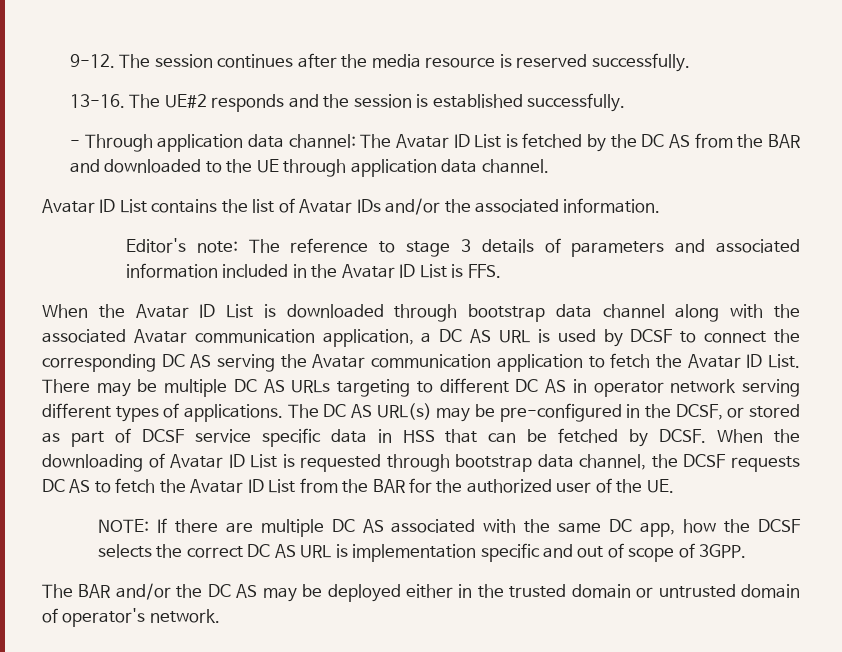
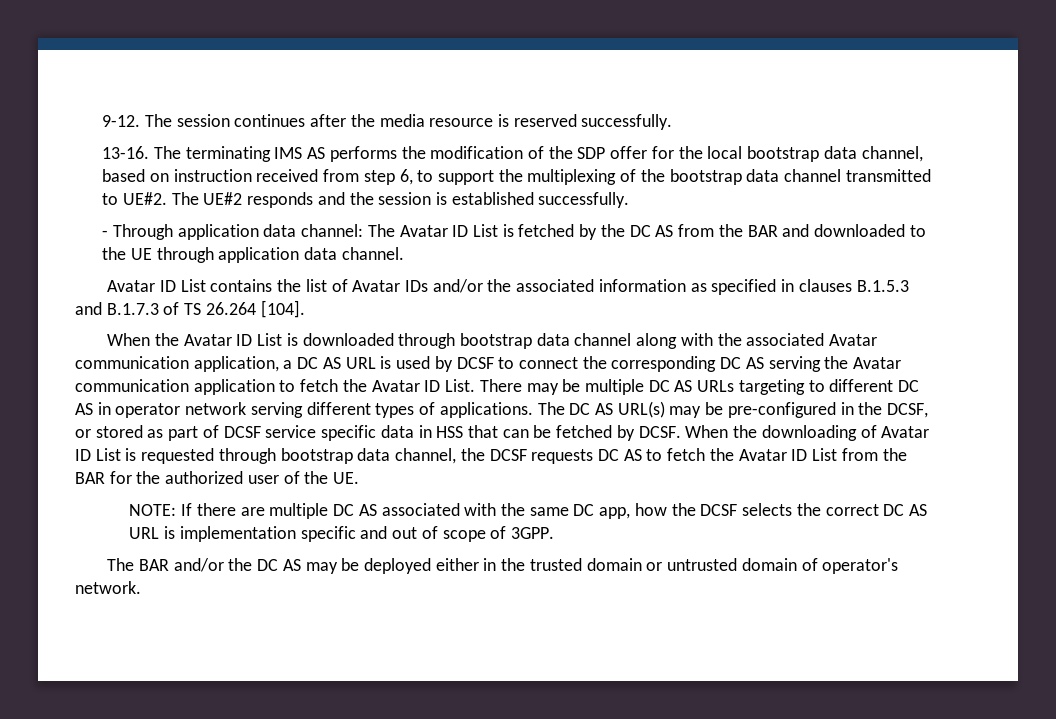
- The UE#2 responds and the session is established successfully.
+ The terminating IMS AS performs the modification of the SDP offer for the local bootstrap data channel, based on instruction received from step 6, to support the multiplexing of the bootstrap data channel transmitted to UE#2. The UE#2 responds and the session is established successfully.
- Avatar ID List contains the list of Avatar IDs and/or the associated information.
- Editor's note: The reference to stage 3 details of parameters and associated information included in the Avatar ID List is FFS.
+ Avatar ID List contains the list of Avatar IDs and/or the associated information as specified in clauses B.1.5.3 and B.1.7.3 of TS 26.264 [104].

